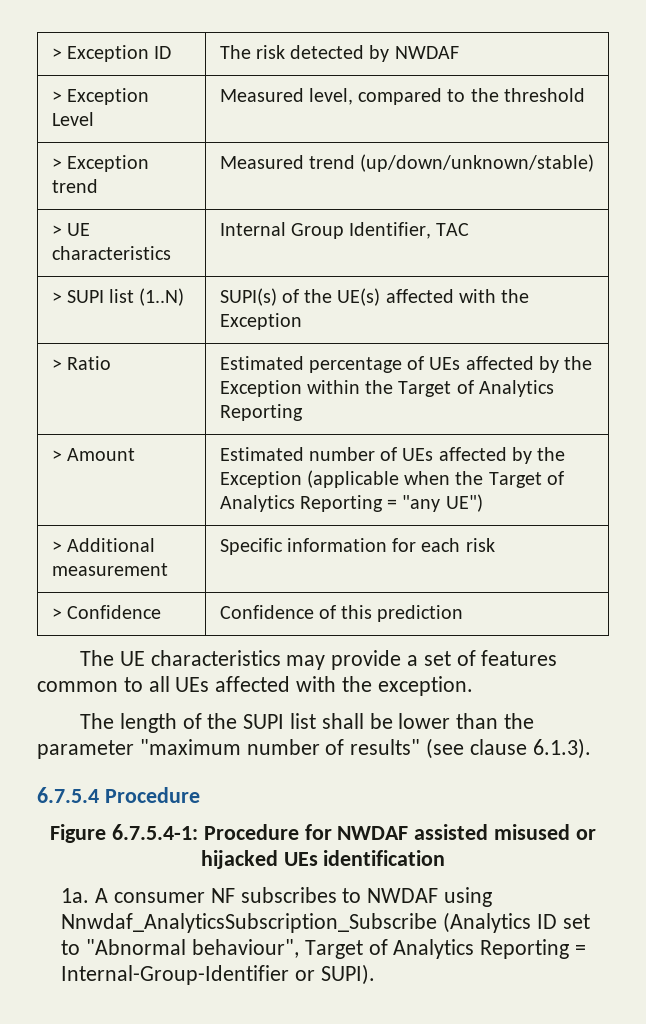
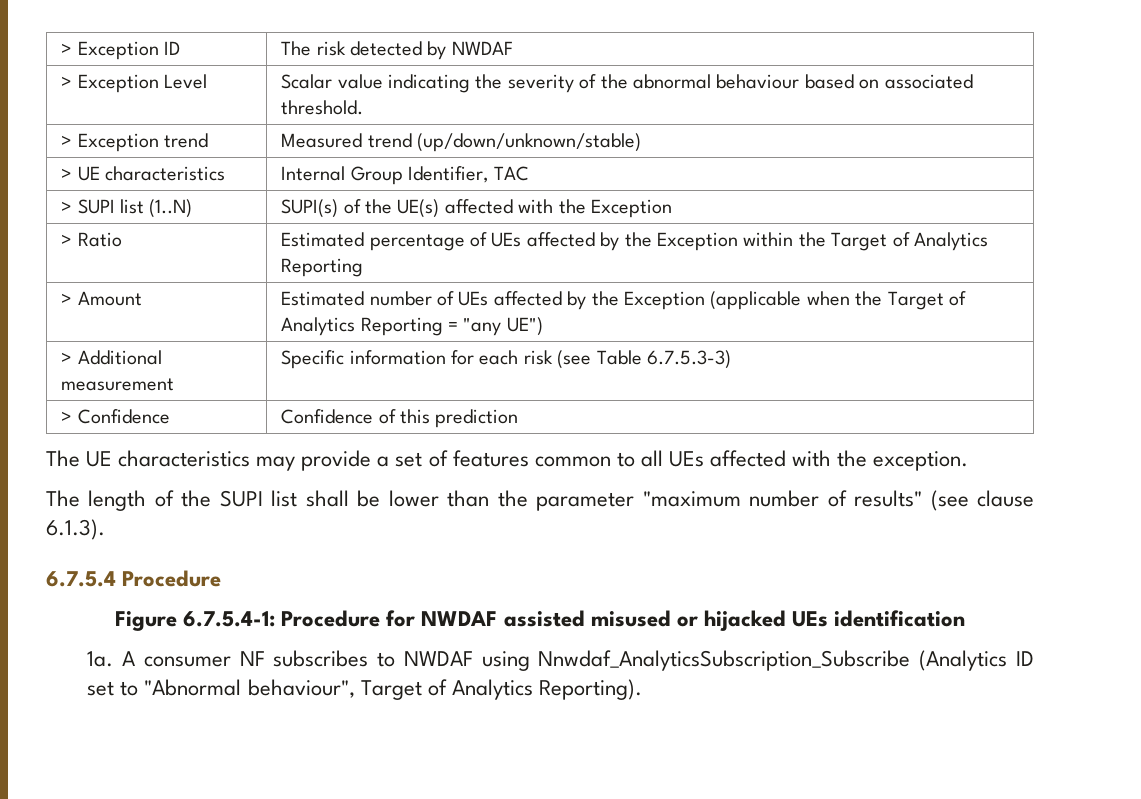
- > Exception Level | Measured level, compared to the threshold
+ > Exception Level | Scalar value indicating the severity of the abnormal behaviour based on associated threshold.
- > Additional measurement | Specific information for each risk
+ > Additional measurement | Specific information for each risk (see Table 6.7.5.3-3)
- A consumer NF subscribes to NWDAF using Nnwdaf_AnalyticsSubscription_Subscribe (Analytics ID set to "Abnormal behaviour", Target of Analytics Reporting = Internal-Group-Identifier or SUPI).
+ A consumer NF subscribes to NWDAF using Nnwdaf_AnalyticsSubscription_Subscribe (Analytics ID set to "Abnormal behaviour", Target of Analytics Reporting).

